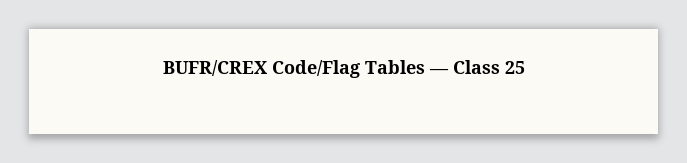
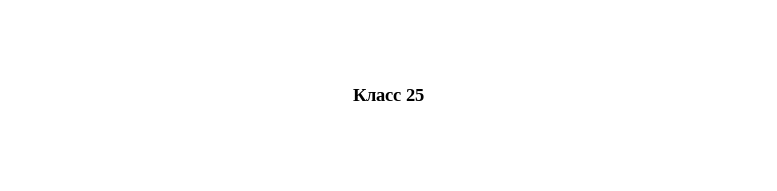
- BUFR/CREX Code/Flag Tables — Class 25
+ Класс 25

